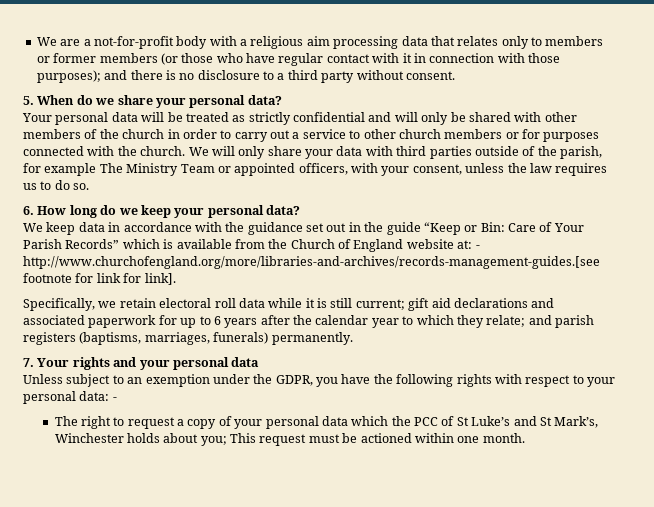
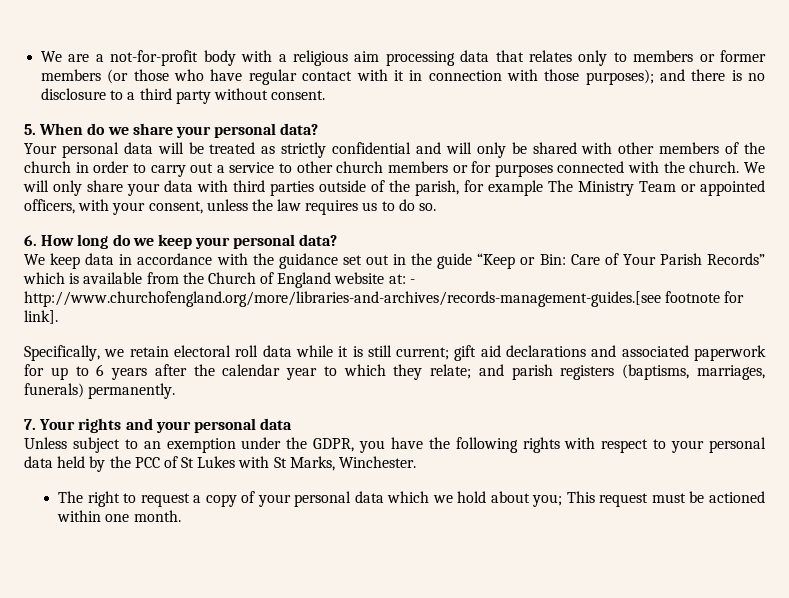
- We keep data in accordance with the guidance set out in the guide “Keep or Bin: Care of Your Parish Records” which is available from the Church of England website at: - http://www.churchofengland.org/more/libraries-and-archives/records-management-guides.[see footnote for link for link].
+ We keep data in accordance with the guidance set out in the guide “Keep or Bin: Care of Your Parish Records” which is available from the Church of England website at: - http://www.churchofengland.org/more/libraries-and-archives/records-management-guides.[see footnote for link].
- Unless subject to an exemption under the GDPR, you have the following rights with respect to your personal data: -
+ Unless subject to an exemption under the GDPR, you have the following rights with respect to your personal data held by the PCC of St Lukes with St Marks, Winchester.
- The right to request a copy of your personal data which the PCC of St Luke’s and St Mark’s, Winchester holds about you; This request must be actioned within one month.
+ The right to request a copy of your personal data which we hold about you; This request must be actioned within one month.

